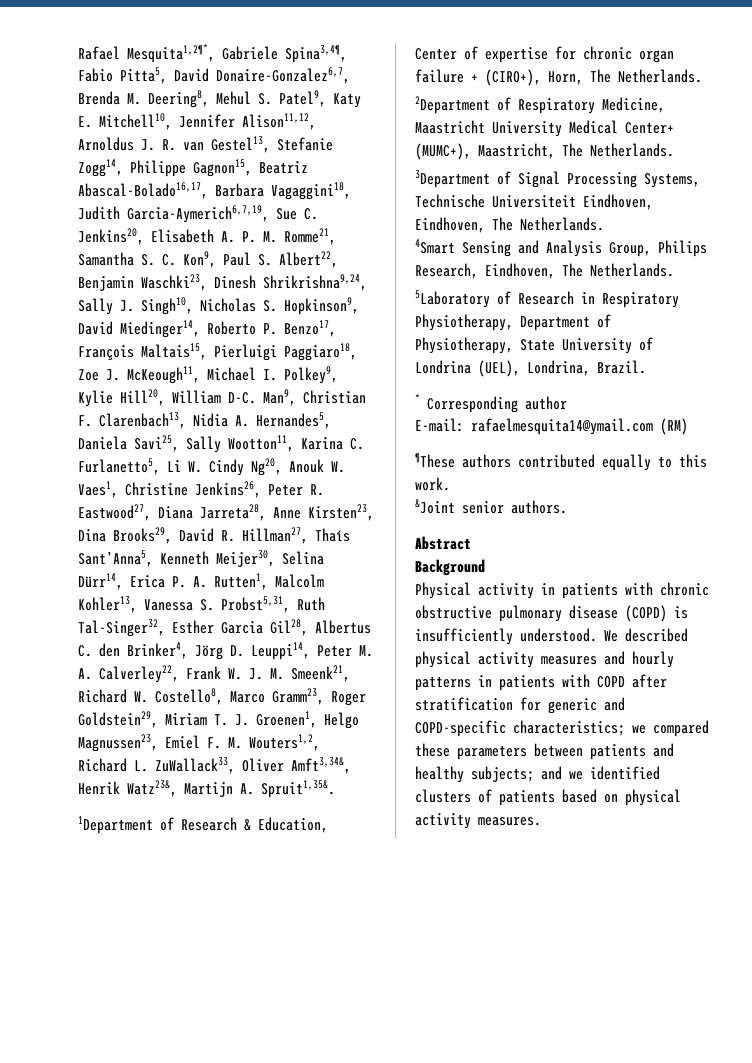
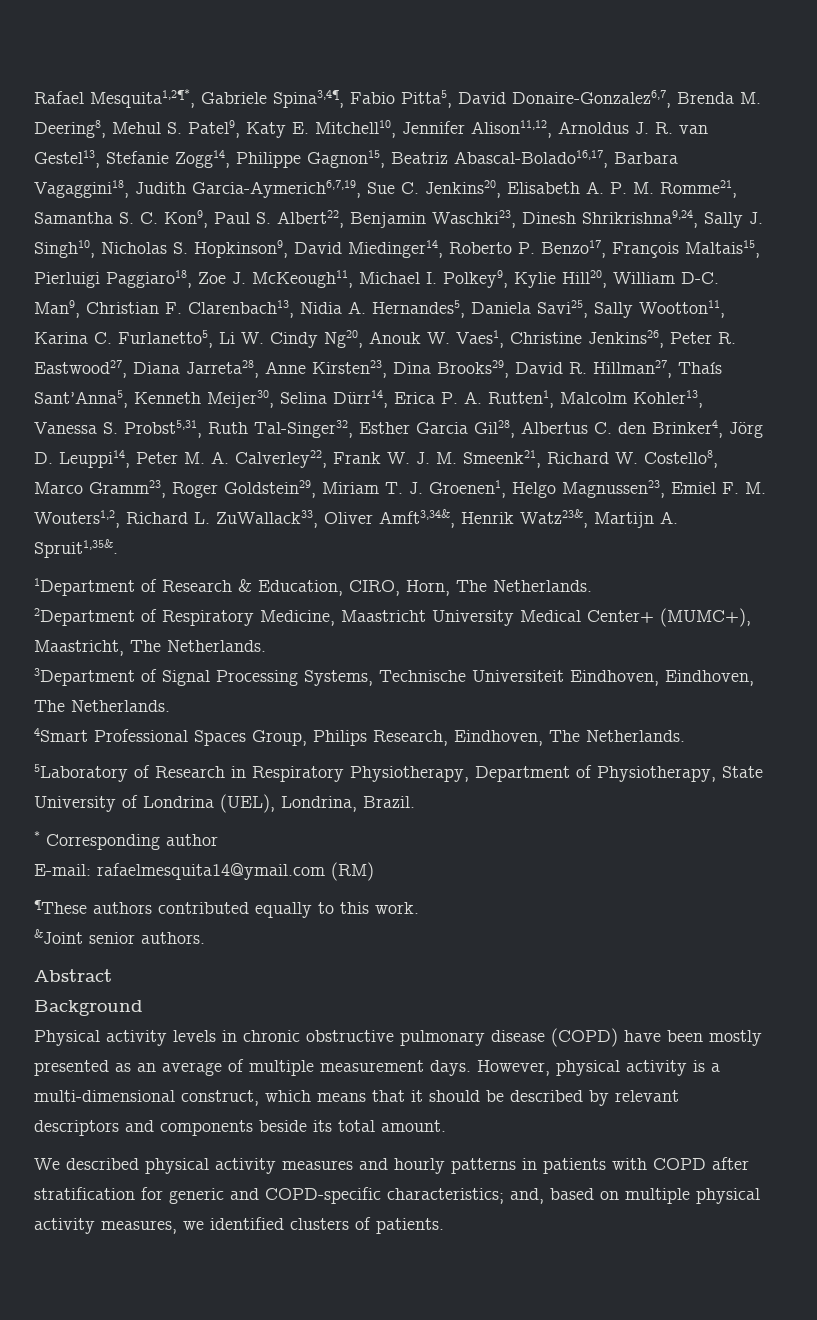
- 1Department of Research & Education, Center of expertise for chronic organ failure + (CIRO+), Horn, The Netherlands.
+ 1Department of Research & Education, CIRO, Horn, The Netherlands.
- 4Smart Sensing and Analysis Group, Philips Research, Eindhoven, The Netherlands.
+ 4Smart Professional Spaces Group, Philips Research, Eindhoven, The Netherlands.
- Physical activity in patients with chronic obstructive pulmonary disease (COPD) is insufficiently understood. We described physical activity measures and hourly patterns in patients with COPD after stratification for generic and COPD-specific characteristics; we compared these parameters between patients and healthy subjects; and we identified clusters of patients based on physical activity measures.
+ Physical activity levels in chronic obstructive pulmonary disease (COPD) have been mostly presented as an average of multiple measurement days. However, physical activity is a multi-dimensional construct, which means that it should be described by relevant descriptors and components beside its total amount.
+ We described physical activity measures and hourly patterns in patients with COPD after stratification for generic and COPD-specific characteristics; and, based on multiple physical activity measures, we identified clusters of patients.

